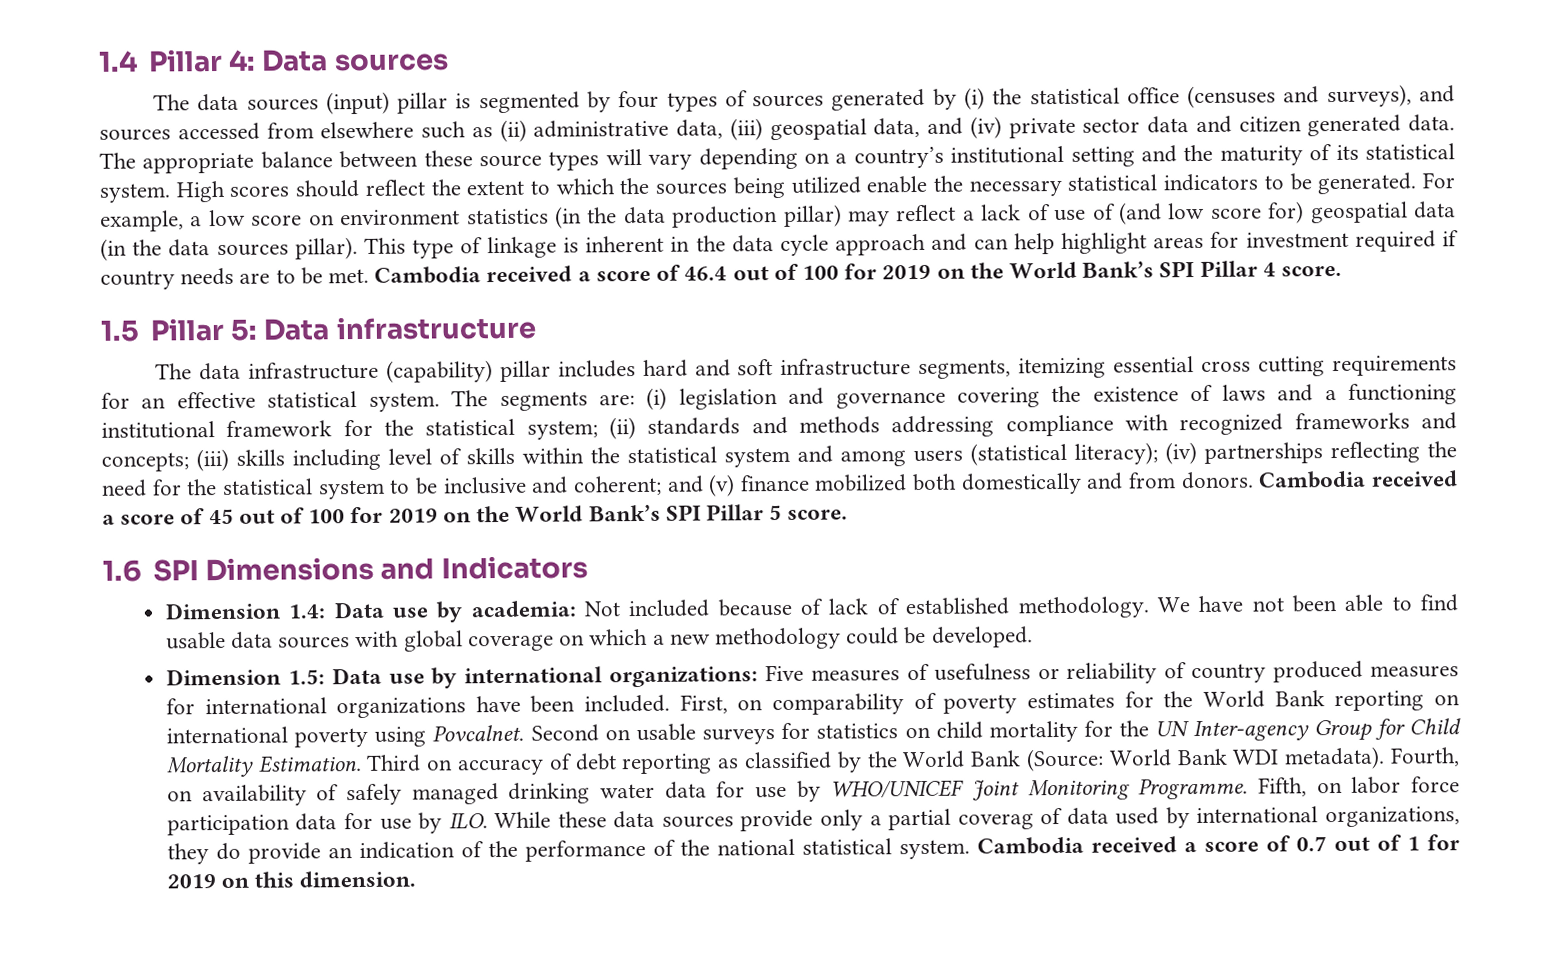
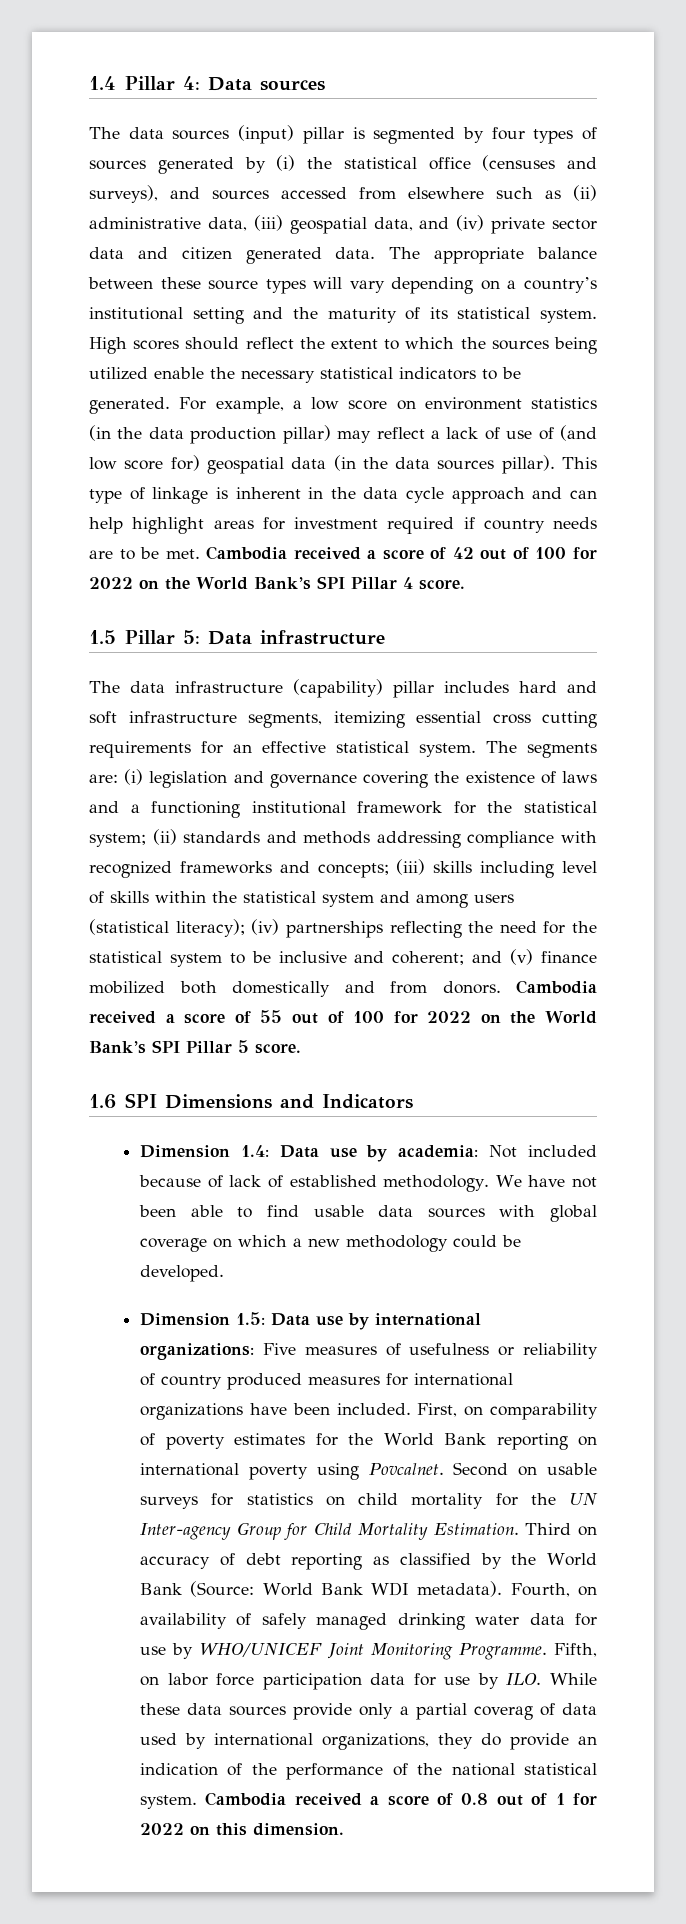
- Cambodia received a score of 46.4 out of 100 for 2019 on the World Bank’s SPI Pillar 4 score.
+ Cambodia received a score of 42 out of 100 for 2022 on the World Bank’s SPI Pillar 4 score.
- Cambodia received a score of 45 out of 100 for 2019 on the World Bank’s SPI Pillar 5 score.
+ Cambodia received a score of 55 out of 100 for 2022 on the World Bank’s SPI Pillar 5 score.
- Cambodia received a score of 0.7 out of 1 for 2019 on this dimension.
+ Cambodia received a score of 0.8 out of 1 for 2022 on this dimension.

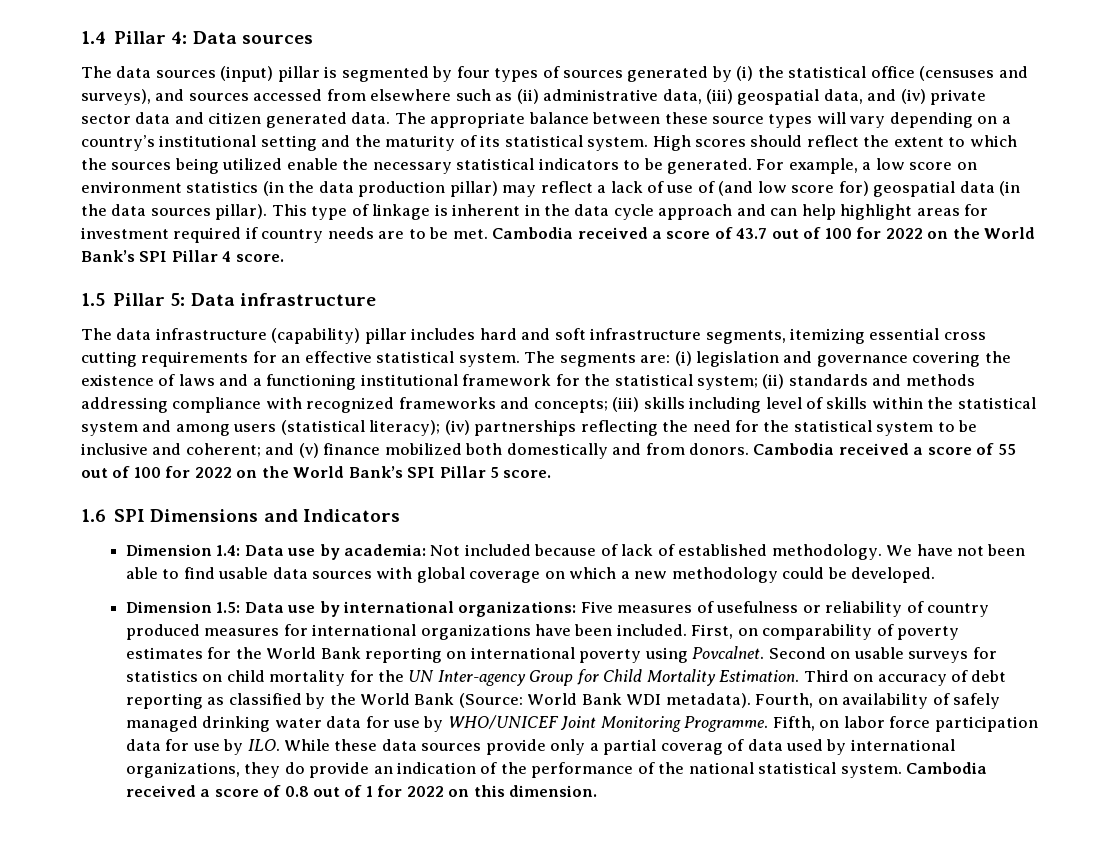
- Cambodia received a score of 42 out of 100 for 2022 on the World Bank’s SPI Pillar 4 score.
+ Cambodia received a score of 43.7 out of 100 for 2022 on the World Bank’s SPI Pillar 4 score.

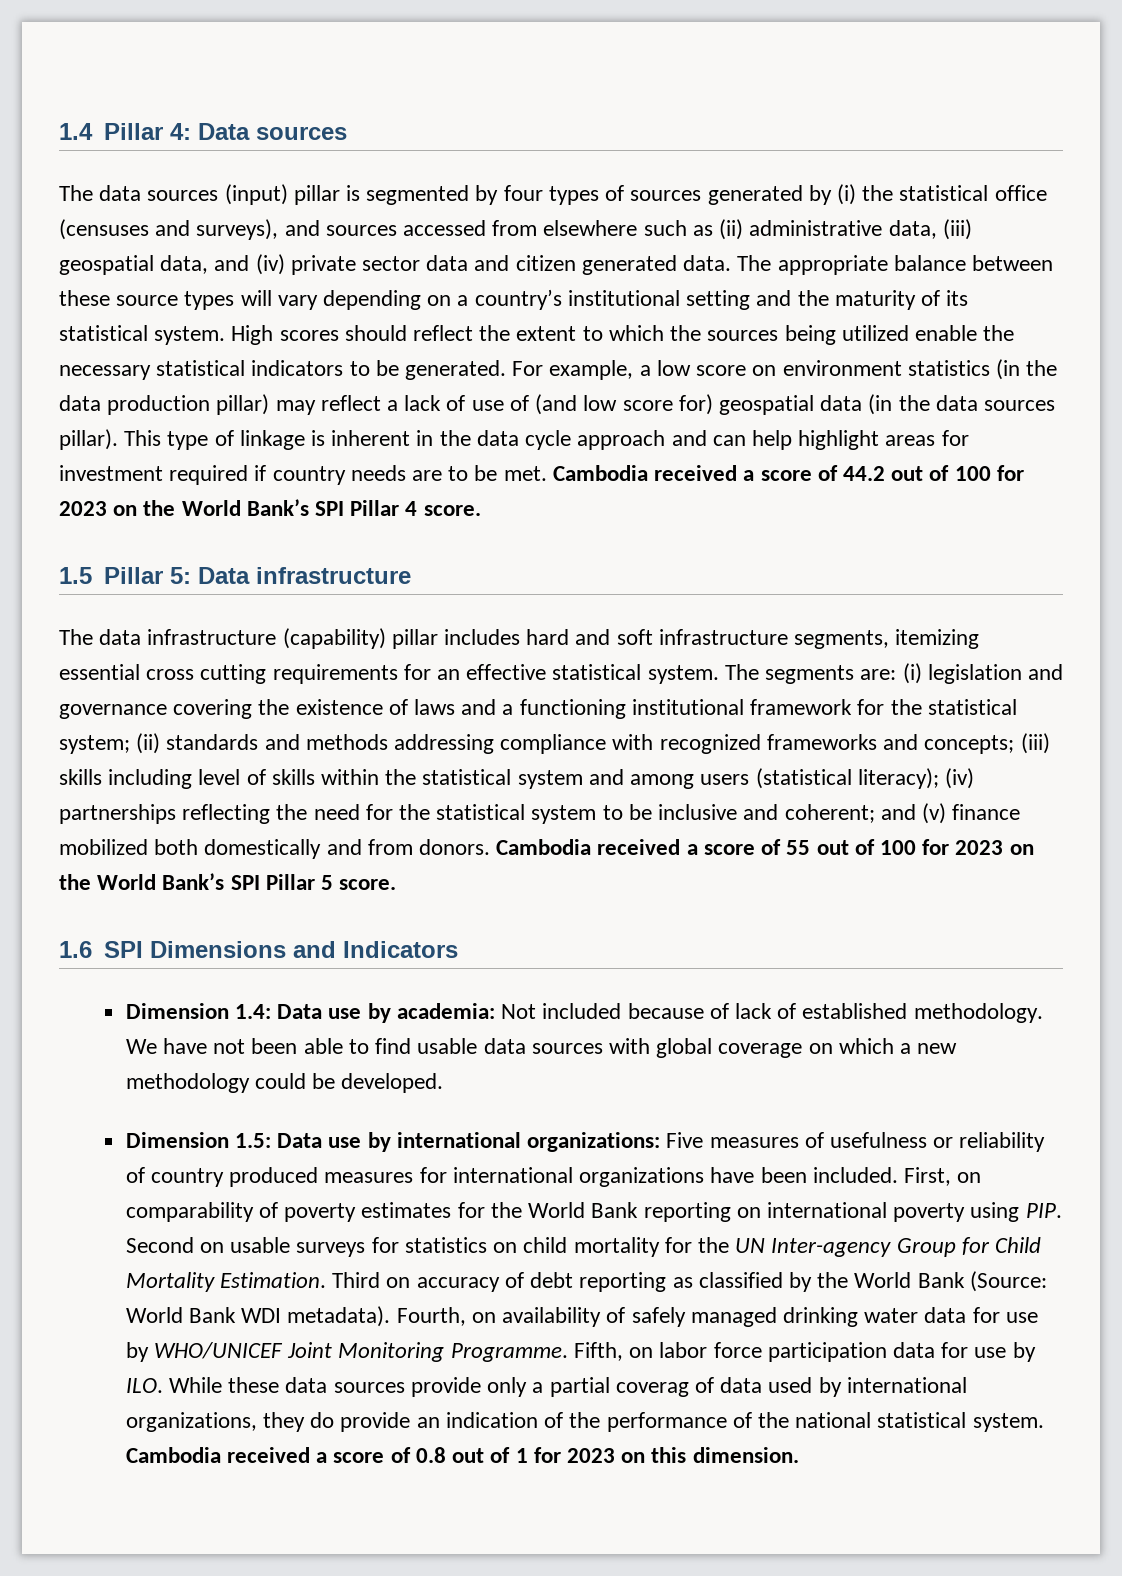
- Cambodia received a score of 43.7 out of 100 for 2022 on the World Bank’s SPI Pillar 4 score.
+ Cambodia received a score of 44.2 out of 100 for 2023 on the World Bank’s SPI Pillar 4 score.
- Cambodia received a score of 55 out of 100 for 2022 on the World Bank’s SPI Pillar 5 score.
+ Cambodia received a score of 55 out of 100 for 2023 on the World Bank’s SPI Pillar 5 score.
- First, on comparability of poverty estimates for the World Bank reporting on international poverty using Povcalnet. Second on usable surveys for statistics on child mortality for the UN Inter-agency Group for Child Mortality Estimation.
+ First, on comparability of poverty estimates for the World Bank reporting on international poverty using PIP. Second on usable surveys for statistics on child mortality for the UN Inter-agency Group for Child Mortality Estimation.
- Cambodia received a score of 0.8 out of 1 for 2022 on this dimension.
+ Cambodia received a score of 0.8 out of 1 for 2023 on this dimension.

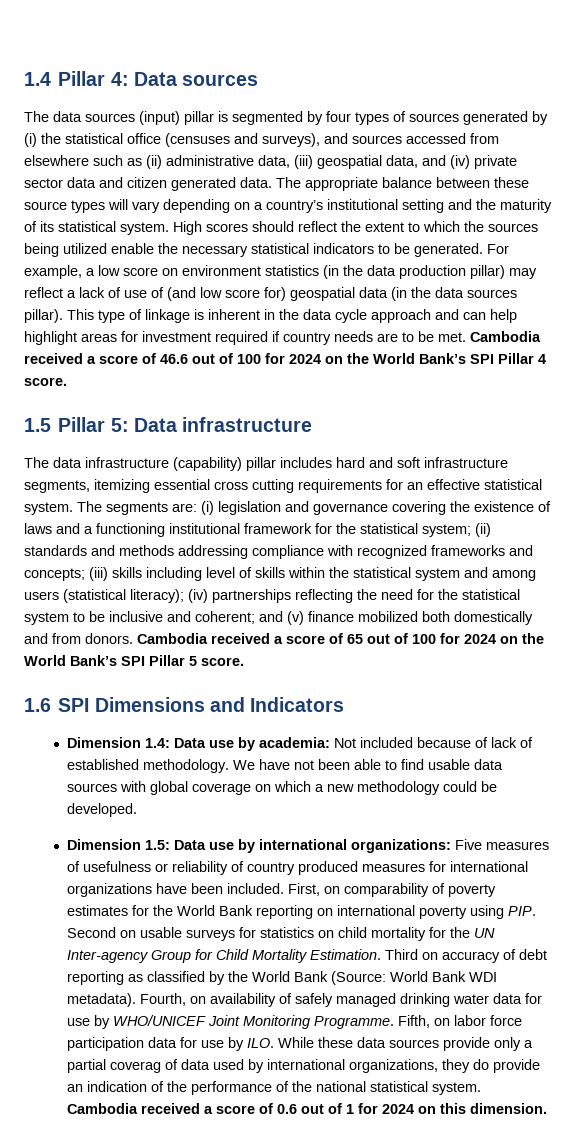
- Cambodia received a score of 44.2 out of 100 for 2023 on the World Bank’s SPI Pillar 4 score.
+ Cambodia received a score of 46.6 out of 100 for 2024 on the World Bank’s SPI Pillar 4 score.
- Cambodia received a score of 55 out of 100 for 2023 on the World Bank’s SPI Pillar 5 score.
+ Cambodia received a score of 65 out of 100 for 2024 on the World Bank’s SPI Pillar 5 score.
- Cambodia received a score of 0.8 out of 1 for 2023 on this dimension.
+ Cambodia received a score of 0.6 out of 1 for 2024 on this dimension.

